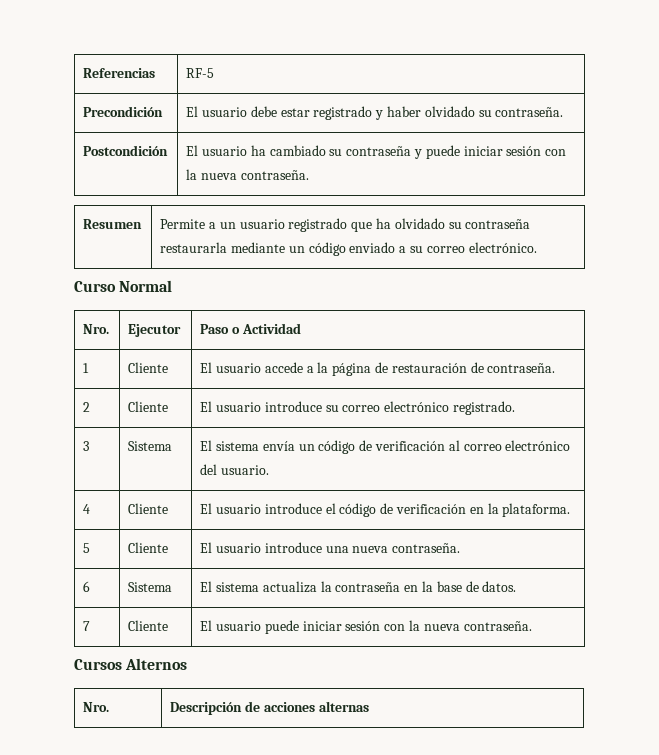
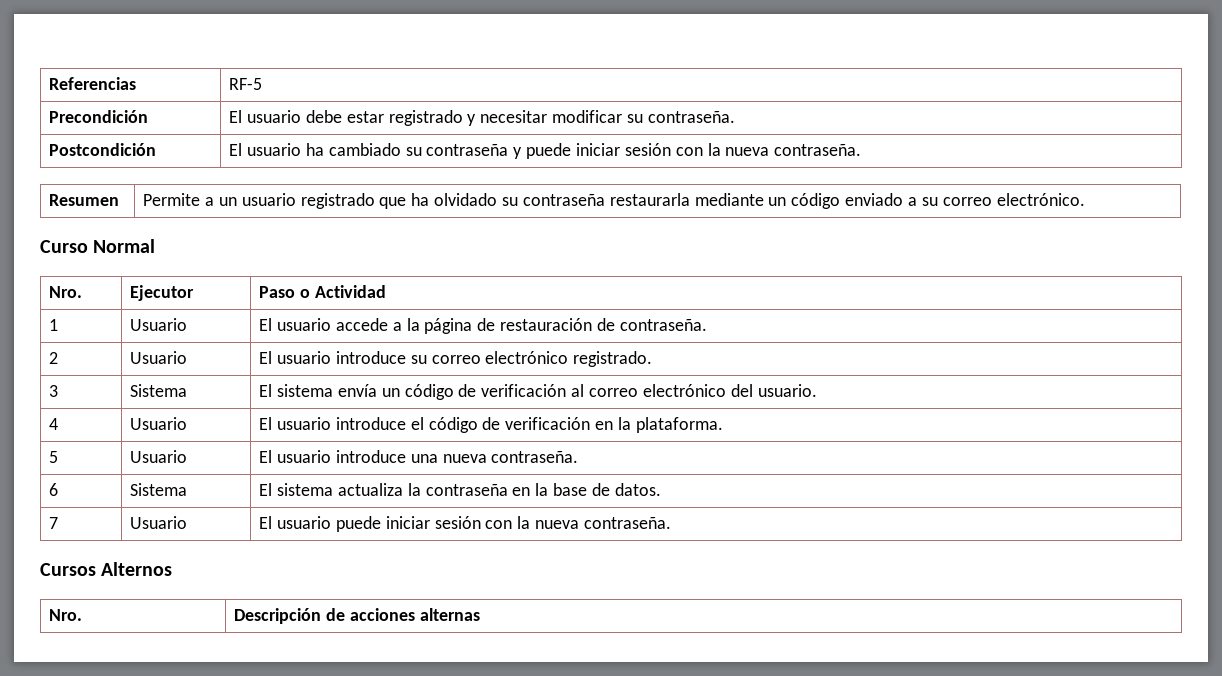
- Precondición | El usuario debe estar registrado y haber olvidado su contraseña.
+ Precondición | El usuario debe estar registrado y necesitar modificar su contraseña.
- 1 | Cliente | El usuario accede a la página de restauración de contraseña.
+ 1 | Usuario | El usuario accede a la página de restauración de contraseña.
- 2 | Cliente | El usuario introduce su correo electrónico registrado.
+ 2 | Usuario | El usuario introduce su correo electrónico registrado.
- 4 | Cliente | El usuario introduce el código de verificación en la plataforma.
+ 4 | Usuario | El usuario introduce el código de verificación en la plataforma.
- 5 | Cliente | El usuario introduce una nueva contraseña.
+ 5 | Usuario | El usuario introduce una nueva contraseña.
- 7 | Cliente | El usuario puede iniciar sesión con la nueva contraseña.
+ 7 | Usuario | El usuario puede iniciar sesión con la nueva contraseña.

